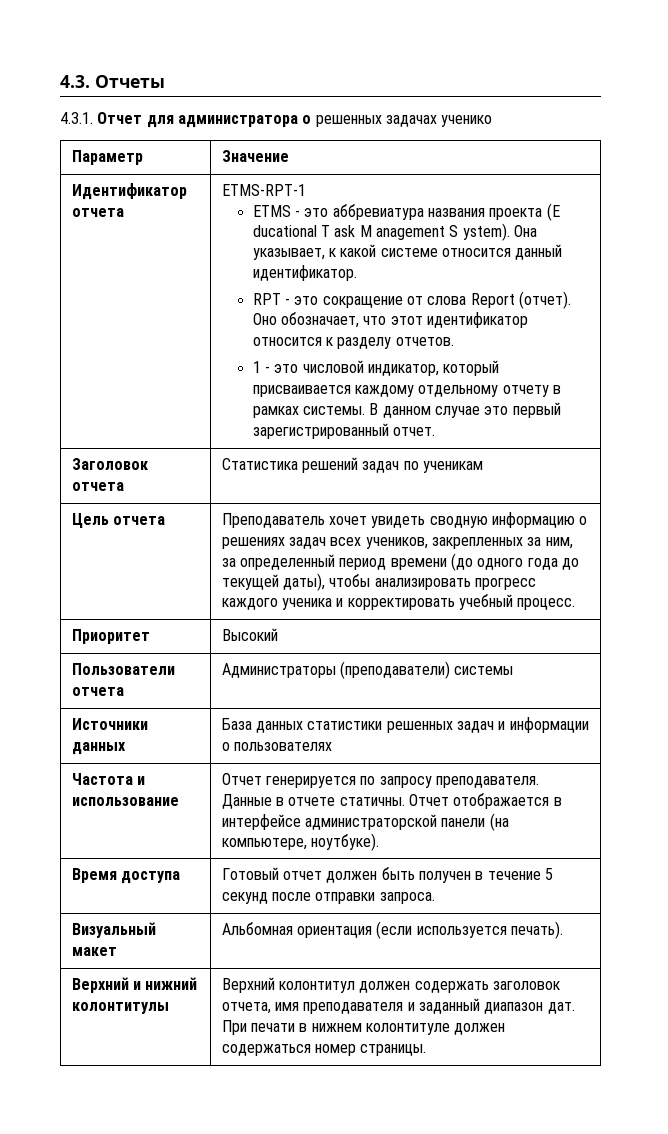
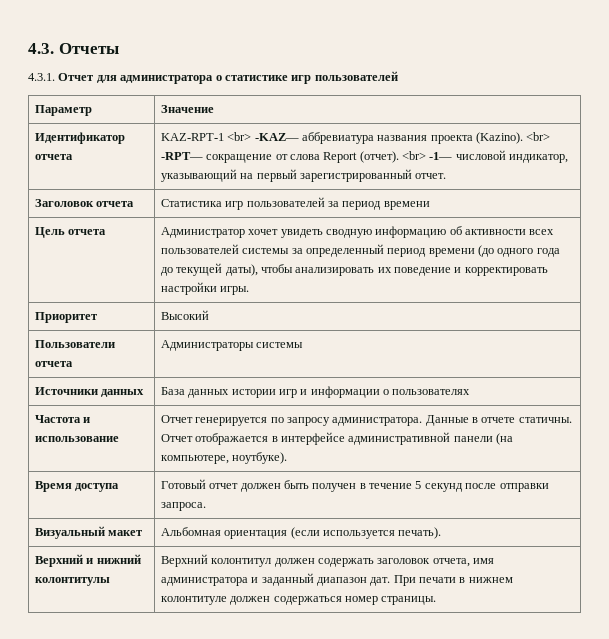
- 4.3.1. Отчет для администратора о решенных задачах ученико
+ 4.3.1. Отчет для администратора о статистике игр пользователей
- ETMS-RPT-1
- ETMS - это аббревиатура названия проекта (E ducational T ask M anagement S ystem). Она указывает, к какой системе относится данный идентификатор.
- RPT - это сокращение от слова Report (отчет).
+ KAZ-RPT-1 <br> -KAZ— аббревиатура названия проекта (Kazino). <br> -RPT— сокращение от слова Report (отчет).
- Оно обозначает, что этот идентификатор относится к разделу отчетов.
- 1 - это числовой индикатор, который присваивается каждому отдельному отчету в рамках системы. В данном случае это первый зарегистрированный отчет.
+ <br> -1— числовой индикатор, указывающий на первый зарегистрированный отчет.
- Заголовок отчета | Статистика решений задач по ученикам
+ Заголовок отчета | Статистика игр пользователей за период времени
- Цель отчета | Преподаватель хочет увидеть сводную информацию о решениях задач всех учеников, закрепленных за ним, за определенный период времени (до одного года до текущей даты), чтобы анализировать прогресс каждого ученика и корректировать учебный процесс.
+ Цель отчета | Администратор хочет увидеть сводную информацию об активности всех пользователей системы за определенный период времени (до одного года до текущей даты), чтобы анализировать их поведение и корректировать настройки игры.
- Пользователи отчета | Администраторы (преподаватели) системы
+ Пользователи отчета | Администраторы системы
- Источники данных | База данных статистики решенных задач и информации о пользователях
+ Источники данных | База данных истории игр и информации о пользователях
- Частота и использование | Отчет генерируется по запросу преподавателя. Данные в отчете статичны. Отчет отображается в интерфейсе администраторской панели (на компьютере, ноутбуке).
+ Частота и использование | Отчет генерируется по запросу администратора. Данные в отчете статичны. Отчет отображается в интерфейсе административной панели (на компьютере, ноутбуке).
- Верхний и нижний колонтитулы | Верхний колонтитул должен содержать заголовок отчета, имя преподавателя и заданный диапазон дат. При печати в нижнем колонтитуле должен содержаться номер страницы.
+ Верхний и нижний колонтитулы | Верхний колонтитул должен содержать заголовок отчета, имя администратора и заданный диапазон дат. При печати в нижнем колонтитуле должен содержаться номер страницы.

